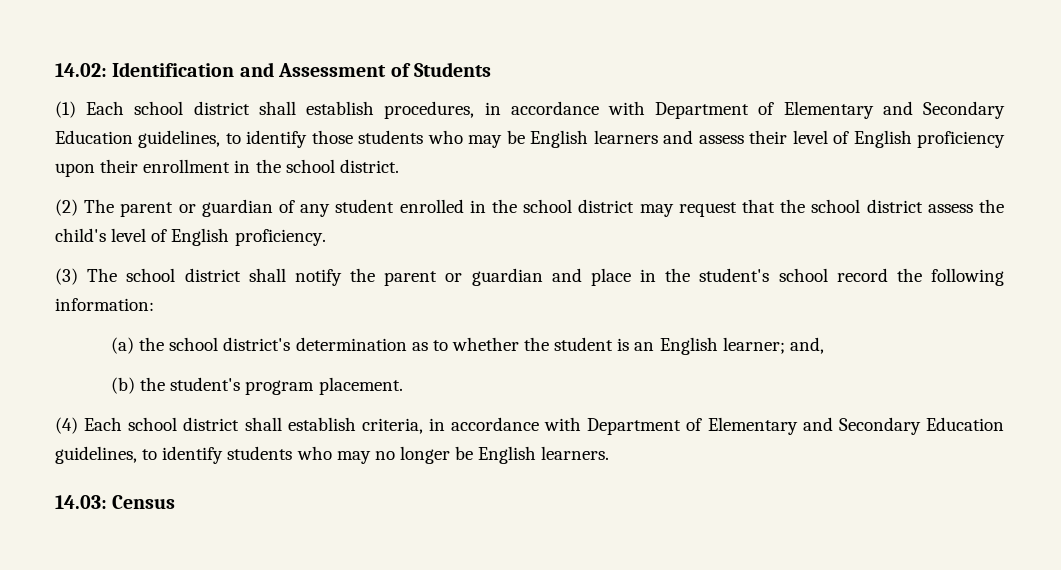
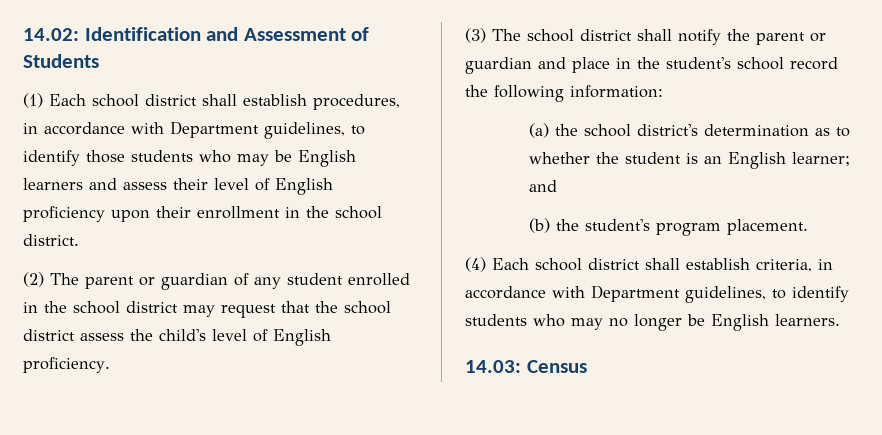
- (1) Each school district shall establish procedures, in accordance with Department of Elementary and Secondary Education guidelines, to identify those students who may be English learners and assess their level of English proficiency upon their enrollment in the school district.
+ (1) Each school district shall establish procedures, in accordance with Department guidelines, to identify those students who may be English learners and assess their level of English proficiency upon their enrollment in the school district.
- (a) the school district's determination as to whether the student is an English learner; and,
+ (a) the school district's determination as to whether the student is an English learner; and
- (4) Each school district shall establish criteria, in accordance with Department of Elementary and Secondary Education guidelines, to identify students who may no longer be English learners.
+ (4) Each school district shall establish criteria, in accordance with Department guidelines, to identify students who may no longer be English learners.

